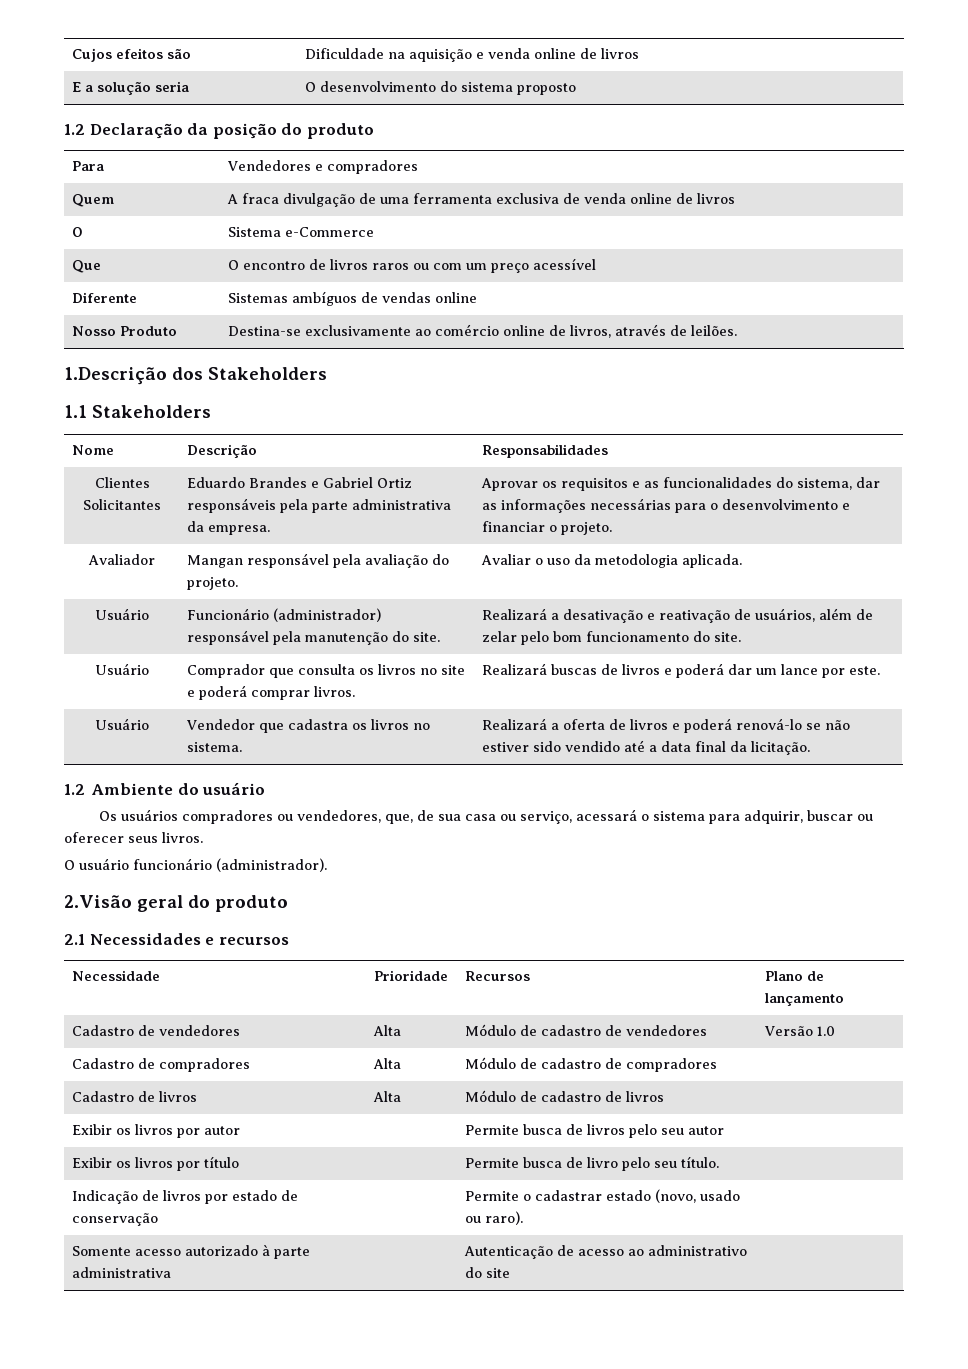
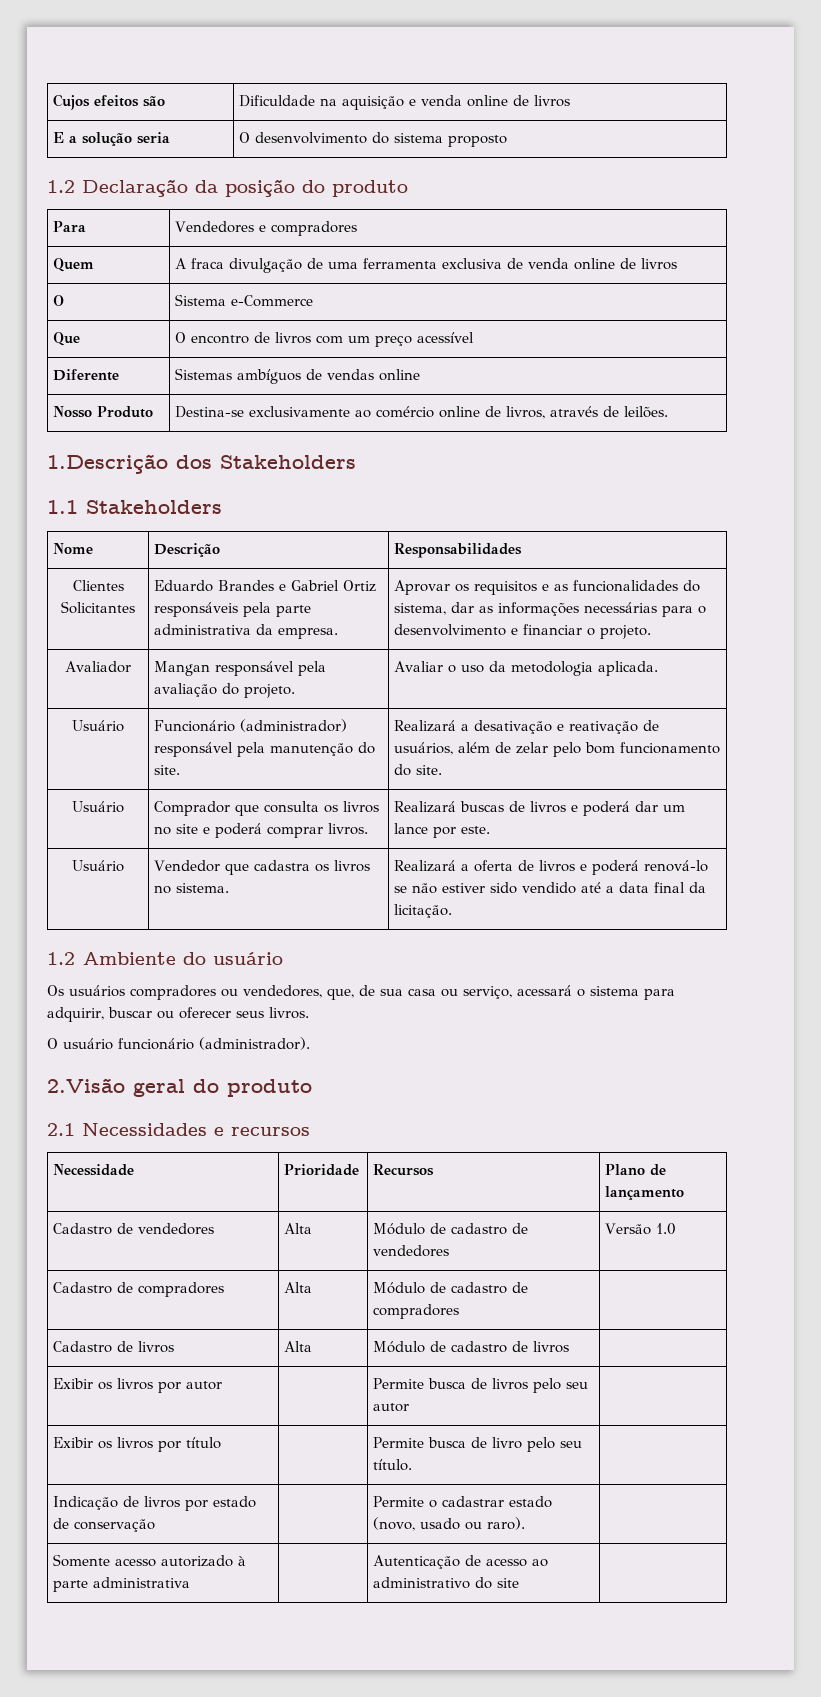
- Que | O encontro de livros raros ou com um preço acessível
+ Que | O encontro de livros com um preço acessível

